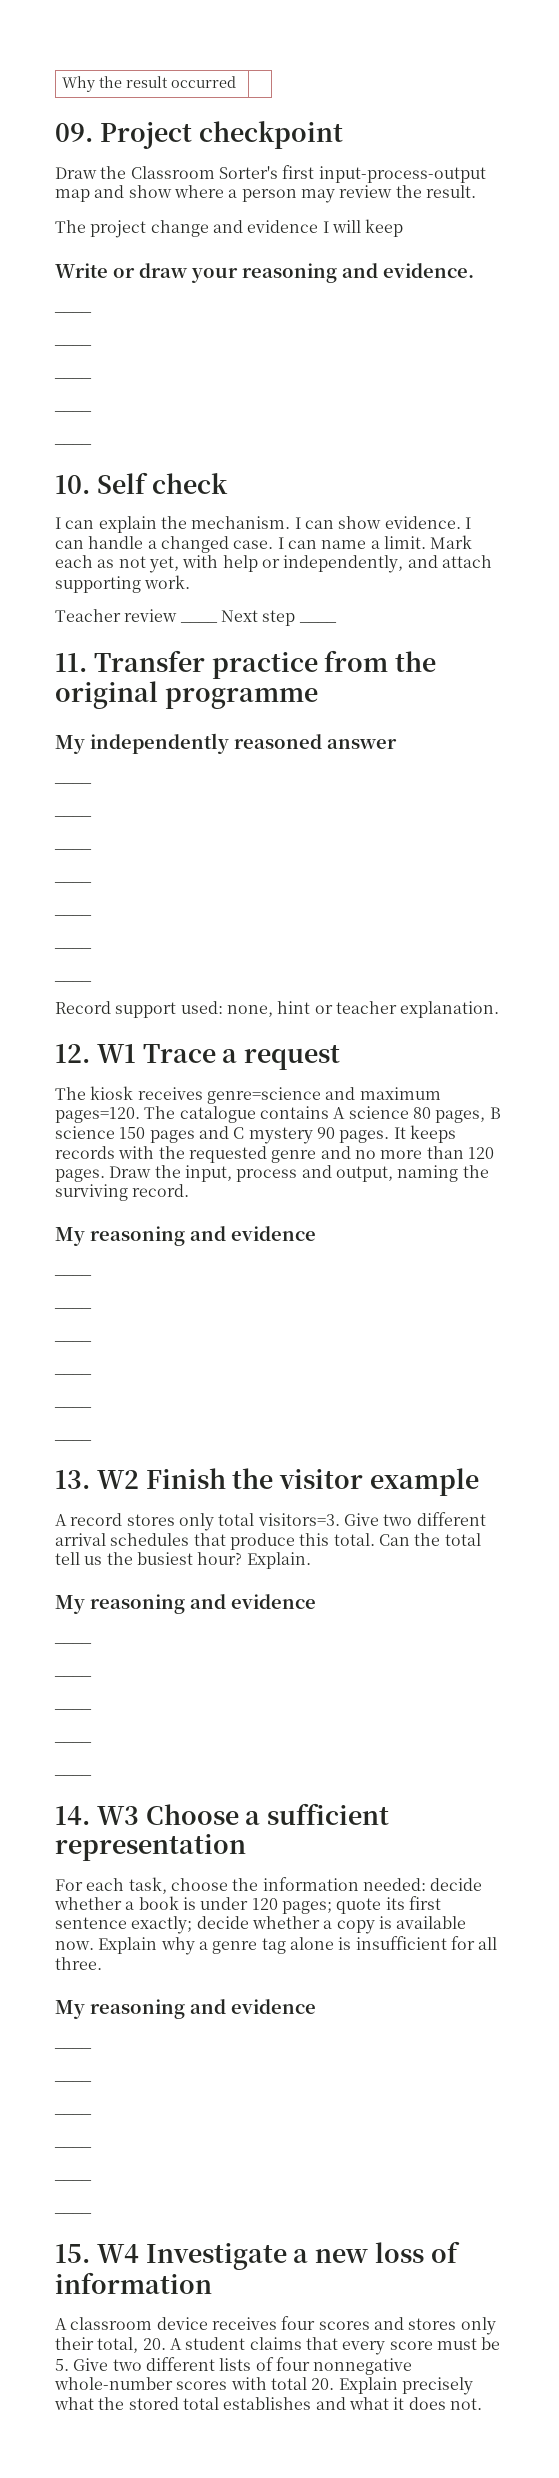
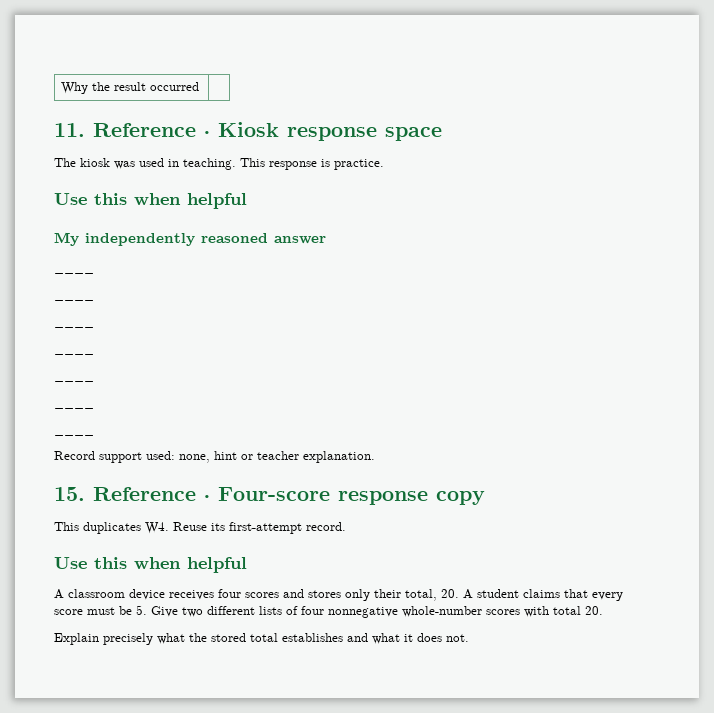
- 09. Project checkpoint
- Draw the Classroom Sorter's first input-process-output map and show where a person may review the result.
- The project change and evidence I will keep
- Write or draw your reasoning and evidence.
- ____
- ____
- ____
- ____
- ____
- 10. Self check
- I can explain the mechanism. I can show evidence. I can handle a changed case. I can name a limit. Mark each as not yet, with help or independently, and attach supporting work.
- Teacher review ____ Next step ____
- 11. Transfer practice from the original programme
+ 11. Reference · Kiosk response space
+ The kiosk was used in teaching. This response is practice.
+ Use this when helpful
- 12. W1 Trace a request
- The kiosk receives genre=science and maximum pages=120. The catalogue contains A science 80 pages, B science 150 pages and C mystery 90 pages. It keeps records with the requested genre and no more than 120 pages. Draw the input, process and output, naming the surviving record.
- My reasoning and evidence
- ____
- ____
- ____
- ____
- ____
- ____
- 13. W2 Finish the visitor example
- A record stores only total visitors=3. Give two different arrival schedules that produce this total. Can the total tell us the busiest hour? Explain.
- My reasoning and evidence
- ____
- ____
- ____
- ____
- ____
- 14. W3 Choose a sufficient representation
- For each task, choose the information needed: decide whether a book is under 120 pages; quote its first sentence exactly; decide whether a copy is available now. Explain why a genre tag alone is insufficient for all three.
- My reasoning and evidence
- ____
- ____
- ____
- ____
- ____
- ____
- 15. W4 Investigate a new loss of information
+ 15. Reference · Four-score response copy
+ This duplicates W4. Reuse its first-attempt record.
+ Use this when helpful
- A classroom device receives four scores and stores only their total, 20. A student claims that every score must be 5. Give two different lists of four nonnegative whole-number scores with total 20. Explain precisely what the stored total establishes and what it does not.
+ A classroom device receives four scores and stores only their total, 20. A student claims that every score must be 5. Give two different lists of four nonnegative whole-number scores with total 20.
+ Explain precisely what the stored total establishes and what it does not.

